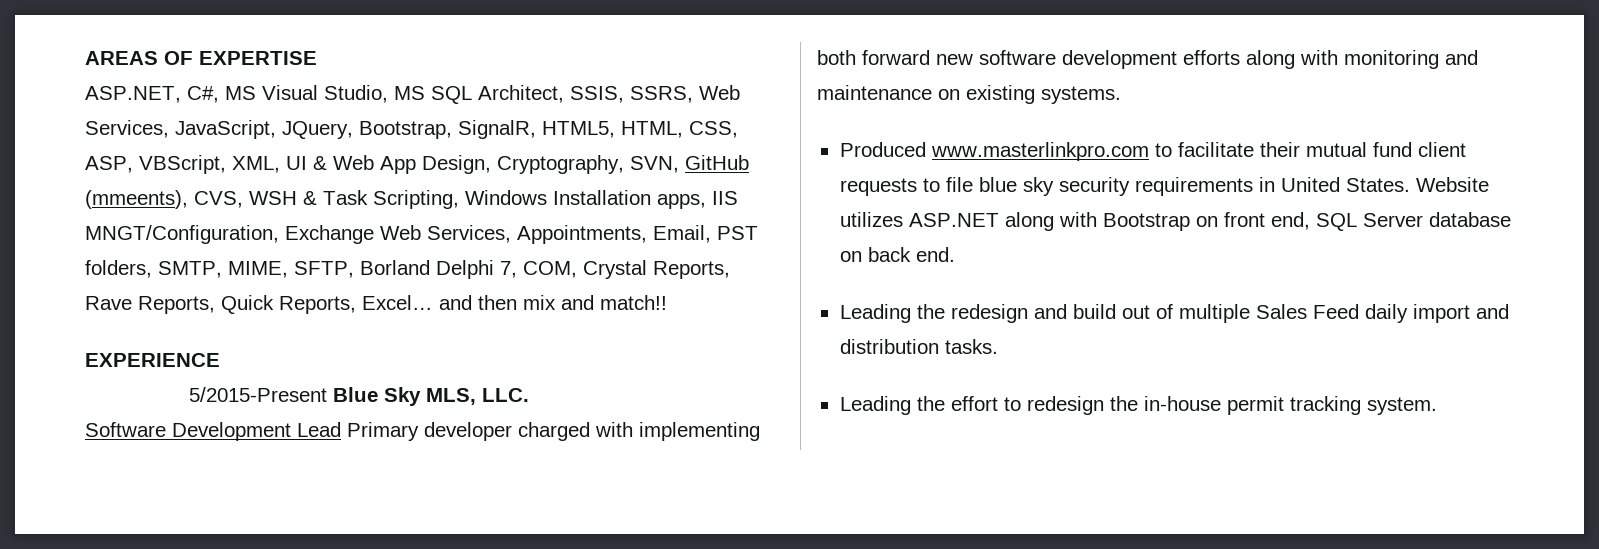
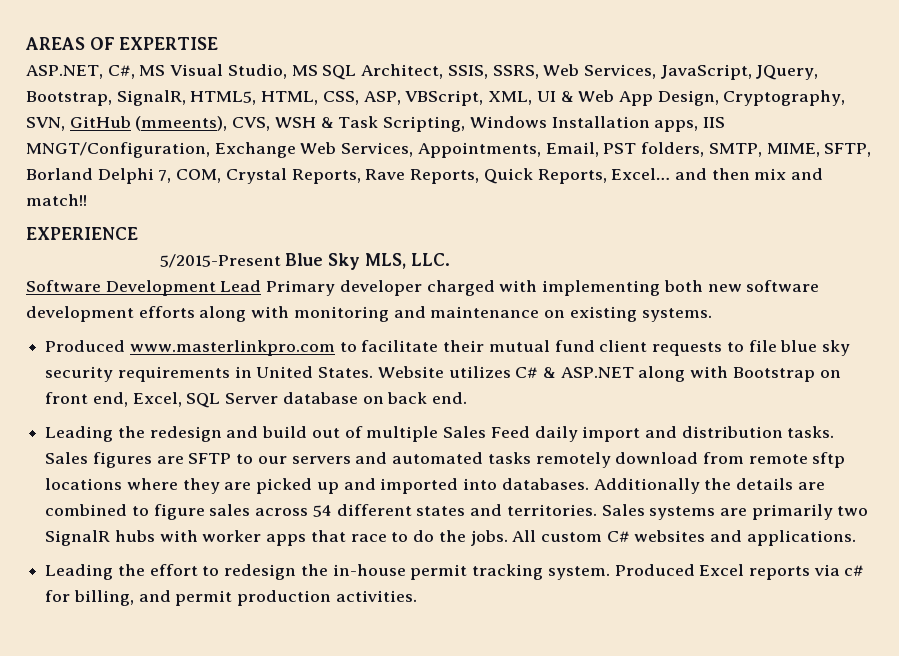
- Software Development Lead Primary developer charged with implementing both forward new software development efforts along with monitoring and maintenance on existing systems.
+ Software Development Lead Primary developer charged with implementing both new software development efforts along with monitoring and maintenance on existing systems.
- Website utilizes ASP.NET along with Bootstrap on front end, SQL Server database on back end.
+ Website utilizes C# & ASP.NET along with Bootstrap on front end, Excel, SQL Server database on back end.
+ Sales figures are SFTP to our servers and automated tasks remotely download from remote sftp locations where they are picked up and imported into databases. Additionally the details are combined to figure sales across 54 different states and territories. Sales systems are primarily two SignalR hubs with worker apps that race to do the jobs. All custom C# websites and applications.
+ Produced Excel reports via c# for billing, and permit production activities.

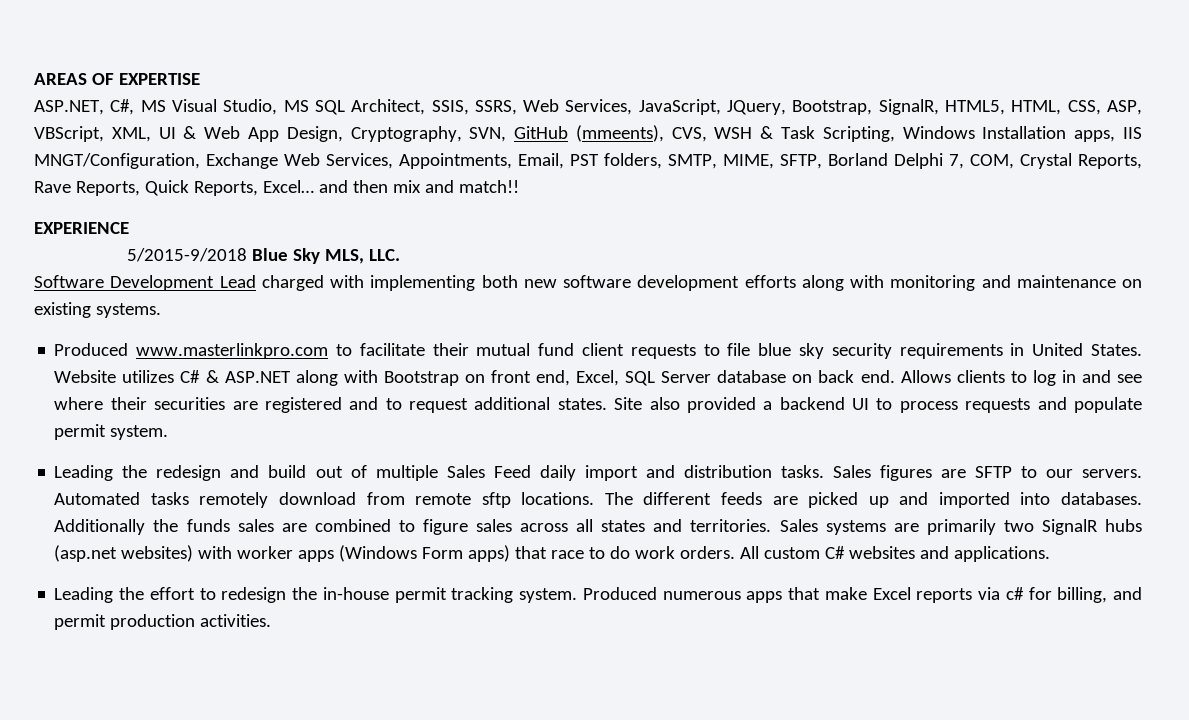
- 5/2015-Present Blue Sky MLS, LLC.
+ 5/2015-9/2018 Blue Sky MLS, LLC.
- Software Development Lead Primary developer charged with implementing both new software development efforts along with monitoring and maintenance on existing systems.
+ Software Development Lead charged with implementing both new software development efforts along with monitoring and maintenance on existing systems.
+ Allows clients to log in and see where their securities are registered and to request additional states. Site also provided a backend UI to process requests and populate permit system.
- Sales figures are SFTP to our servers and automated tasks remotely download from remote sftp locations where they are picked up and imported into databases.
+ Sales figures are SFTP to our servers. Automated tasks remotely download from remote sftp locations. The different feeds are picked up and imported into databases.
- Additionally the details are combined to figure sales across 54 different states and territories.
+ Additionally the funds sales are combined to figure sales across all states and territories.
- Sales systems are primarily two SignalR hubs with worker apps that race to do the jobs.
+ Sales systems are primarily two SignalR hubs (asp.net websites) with worker apps (Windows Form apps) that race to do work orders.
- Produced Excel reports via c# for billing, and permit production activities.
+ Produced numerous apps that make Excel reports via c# for billing, and permit production activities.

